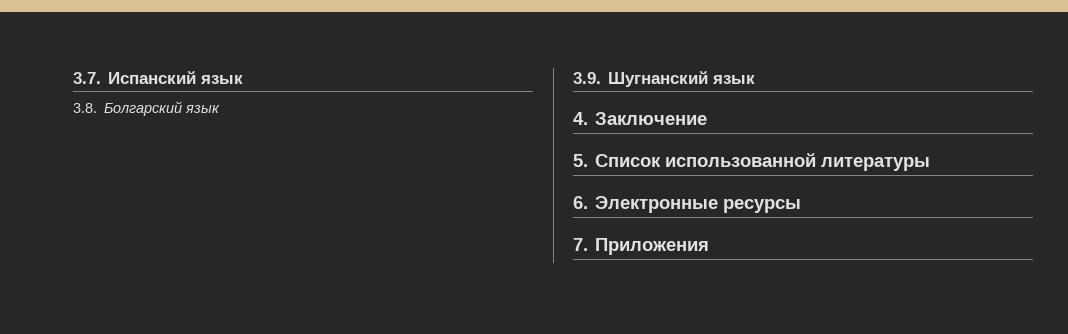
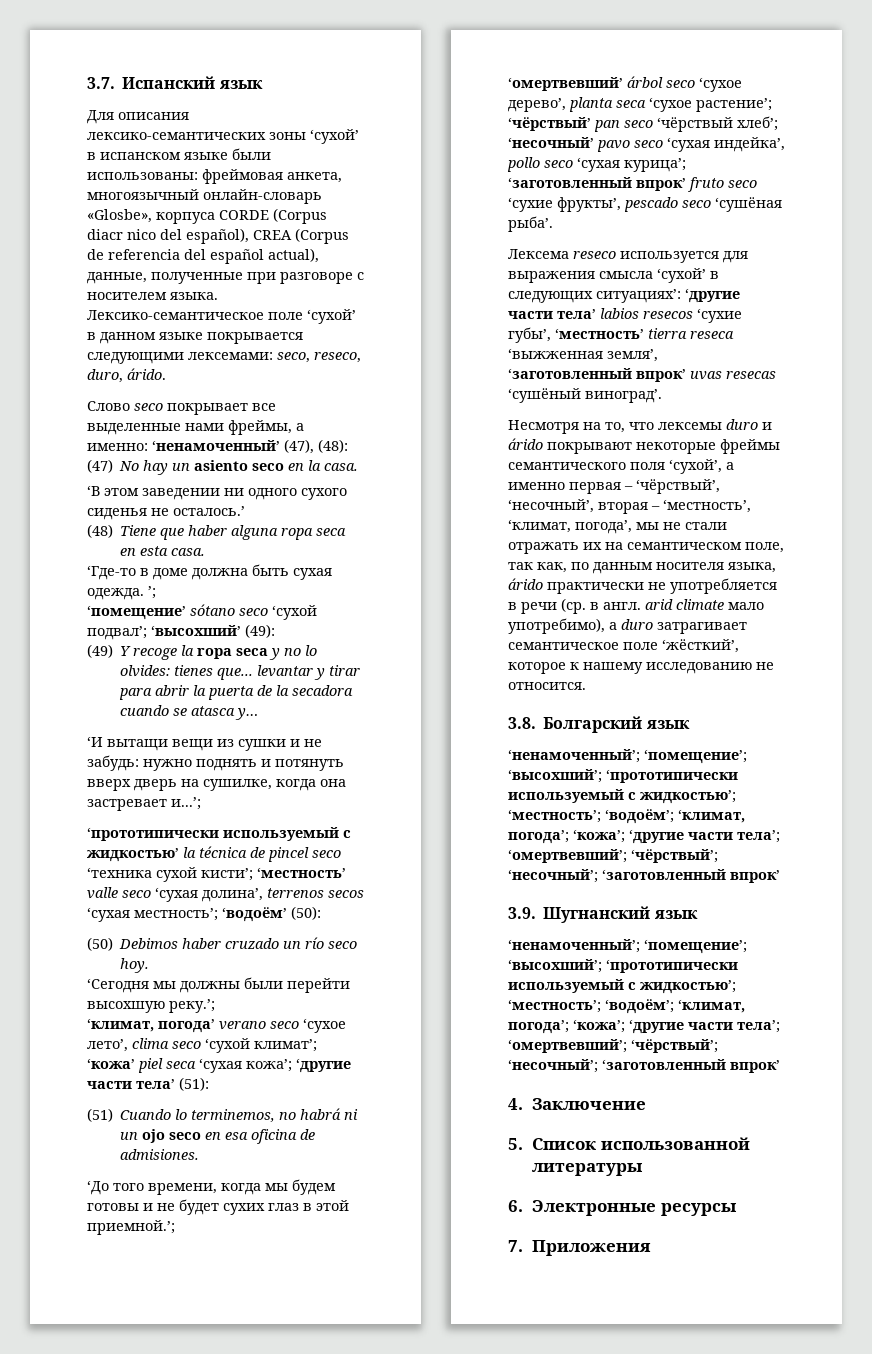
+ Для описания лексико-семантических зоны ‘сухой’ в испанском языке были использованы: фреймовая анкета, многоязычный онлайн-словарь «Glosbe», корпуса CORDE (Corpus diacr nico del español), CREA (Corpus de referencia del español actual), данные, полученные при разговоре с носителем языка. Лексико-семантическое поле ‘сухой’ в данном языке покрывается следующими лексемами: seco, reseco, duro, árido.
+ Слово seco покрывает все выделенные нами фреймы, а именно: ‘ненамоченный’ (47), (48):
+ (47) No hay un asiento seco en la casa.
+ ‘В этом заведении ни одного сухого сиденья не осталось.’
+ (48) Tiene que haber alguna ropa seca en esta casa.
+ ‘Где-то в доме должна быть сухая одежда. ’;
+ ‘помещение’ sótano seco ‘сухой подвал’; ‘высохший’ (49):
+ (49) Y recoge la ropa seca y no lo olvides: tienes que... levantar y tirar para abrir la puerta de la secadora cuando se atasca y…
+ ‘И вытащи вещи из сушки и не забудь: нужно поднять и потянуть вверх дверь на сушилке, когда она застревает и...’;
+ ‘прототипически используемый с жидкостью’ la técnica de pincel seco ‘техника сухой кисти’; ‘местность’ valle seco ‘сухая долина’, terrenos secos ‘сухая местность’; ‘водоём’ (50):
+ (50) Debimos haber cruzado un río seco hoy.
+ ‘Сегодня мы должны были перейти высохшую реку.’;
+ ‘климат, погода’ verano seco ‘сухое лето’, clima seco ‘сухой климат’; ‘кожа’ piel seca ‘сухая кожа’; ‘другие части тела’ (51):
+ (51) Cuando lo terminemos, no habrá ni un ojo seco en esa oficina de admisiones.
+ ‘До того времени, когда мы будем готовы и не будет сухих глаз в этой приемной.’;
+ ‘омертвевший’ árbol seco ‘сухое дерево’, planta seca ‘сухое растение’; ‘чёрствый’ pan seco ‘чёрствый хлеб’; ‘несочный’ pavo seco ‘сухая индейка’, pollo seco ‘сухая курица’; ‘заготовленный впрок’ fruto seco ‘сухие фрукты’, pescado seco ‘сушёная рыба’.
+ Лексема reseco используется для выражения смысла ‘сухой’ в следующих ситуациях’: ‘другие части тела’ labios resecos ‘сухие губы’, ‘местность’ tierra reseca ‘выжженная земля’, ‘заготовленный впрок’ uvas resecas ‘сушёный виноград’.
+ Несмотря на то, что лексемы duro и árido покрывают некоторые фреймы семантического поля ‘сухой’, а именно первая – ‘чёрствый’, ‘несочный’, вторая – ‘местность’, ‘климат, погода’, мы не стали отражать их на семантическом поле, так как, по данным носителя языка, árido практически не употребляется в речи (ср. в англ. arid climate мало употребимо), а duro затрагивает семантическое поле ‘жёсткий’, которое к нашему исследованию не относится.
  3.8. Болгарский язык
+ ‘ненамоченный’; ‘помещение’; ‘высохший’; ‘прототипически используемый с жидкостью’; ‘местность’; ‘водоём’; ‘климат, погода’; ‘кожа’; ‘другие части тела’; ‘омертвевший’; ‘чёрствый’; ‘несочный’; ‘заготовленный впрок’
  3.9. Шугнанский язык
+ ‘ненамоченный’; ‘помещение’; ‘высохший’; ‘прототипически используемый с жидкостью’; ‘местность’; ‘водоём’; ‘климат, погода’; ‘кожа’; ‘другие части тела’; ‘омертвевший’; ‘чёрствый’; ‘несочный’; ‘заготовленный впрок’

